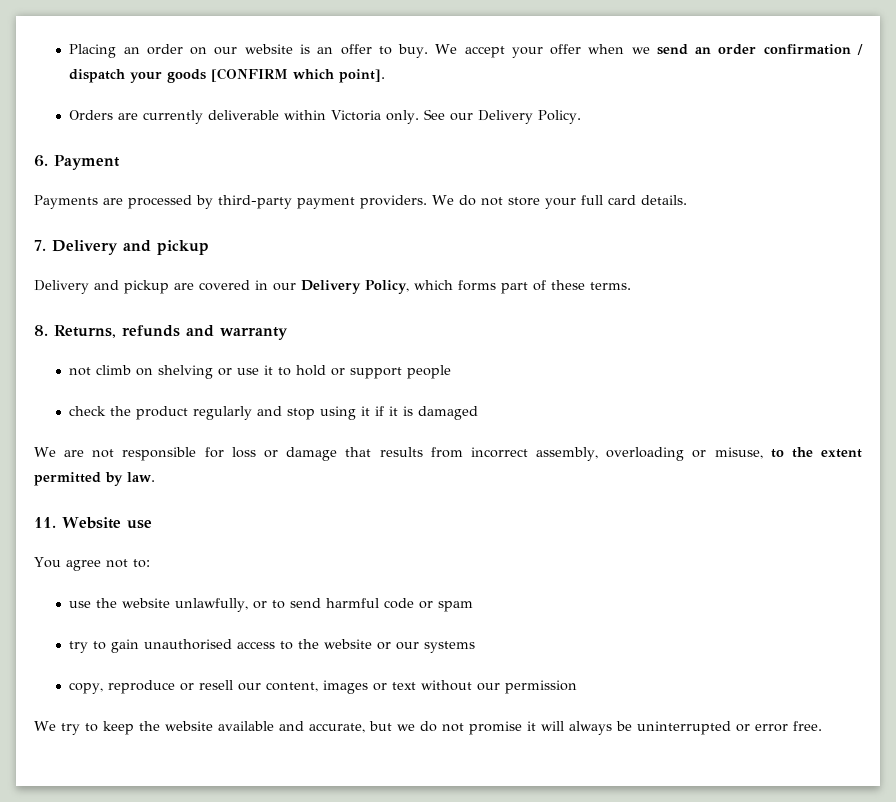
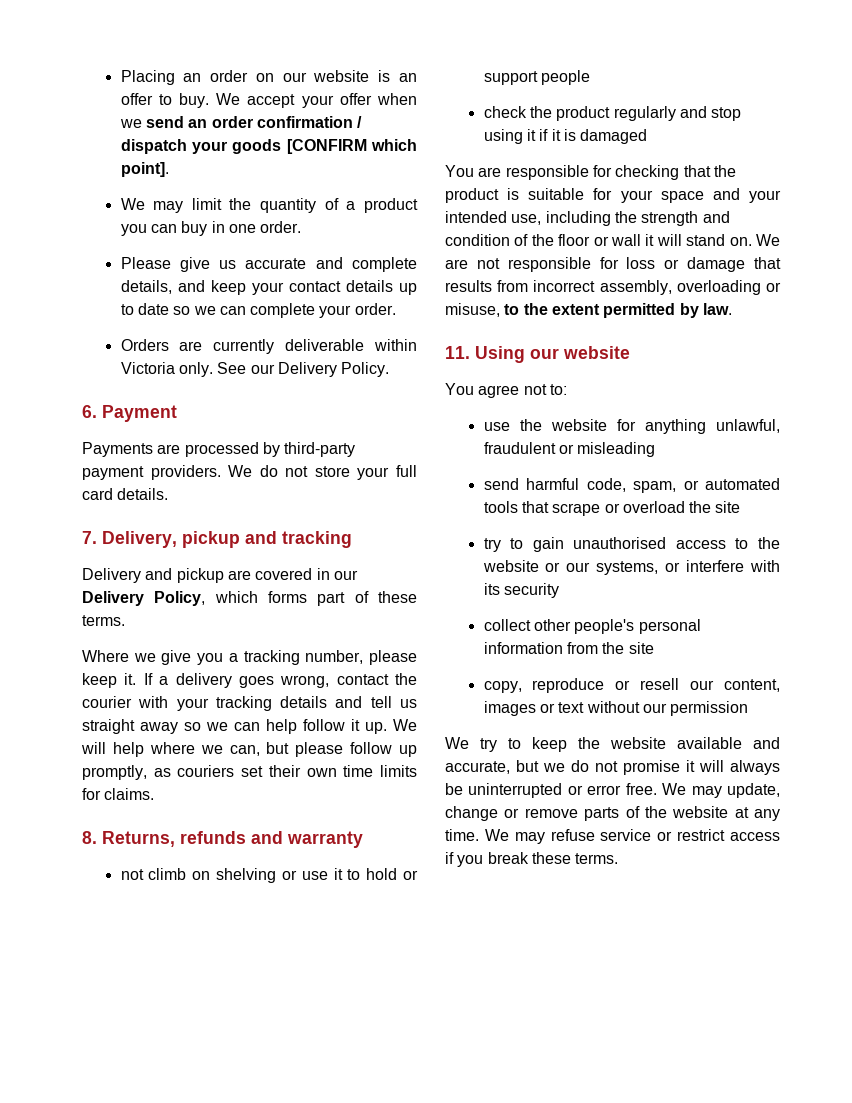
+ We may limit the quantity of a product you can buy in one order.
+ Please give us accurate and complete details, and keep your contact details up to date so we can complete your order.
- 7. Delivery and pickup
+ 7. Delivery, pickup and tracking
+ Where we give you a tracking number, please keep it. If a delivery goes wrong, contact the courier with your tracking details and tell us straight away so we can help follow it up. We will help where we can, but please follow up promptly, as couriers set their own time limits for claims.
+ You are responsible for checking that the product is suitable for your space and your intended use, including the strength and condition of the floor or wall it will stand on.
- 11. Website use
+ 11. Using our website
- use the website unlawfully, or to send harmful code or spam
+ use the website for anything unlawful, fraudulent or misleading
+ send harmful code, spam, or automated tools that scrape or overload the site
- try to gain unauthorised access to the website or our systems
+ try to gain unauthorised access to the website or our systems, or interfere with its security
+ collect other people's personal information from the site
+ We may update, change or remove parts of the website at any time. We may refuse service or restrict access if you break these terms.

